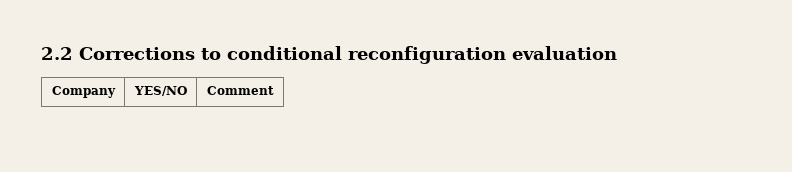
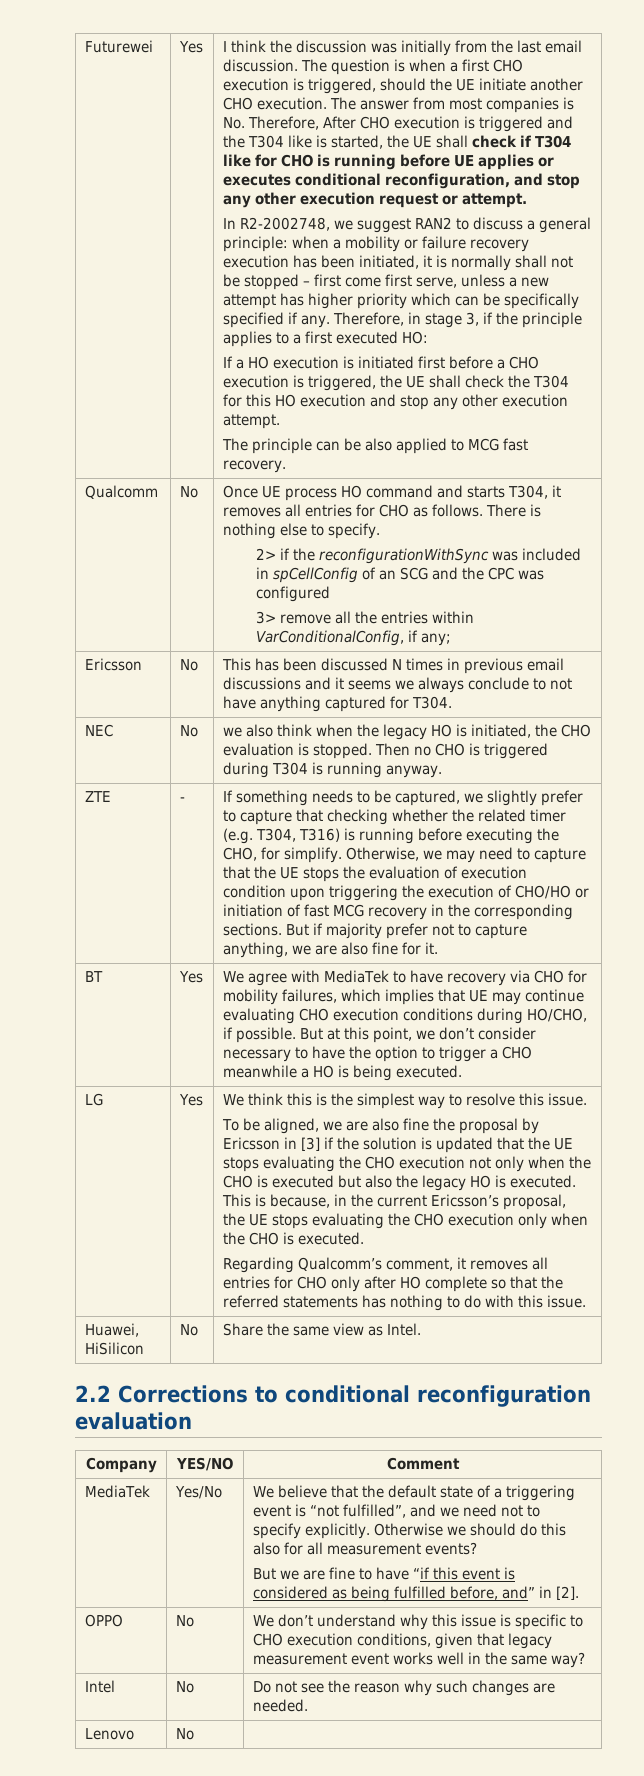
+ Futurewei | Yes | I think the discussion was initially from the last email discussion. The question is when a first CHO execution is triggered, should the UE initiate another CHO execution. The answer from most companies is No. Therefore, After CHO execution is triggered and the T304 like is started, the UE shall check if T304 like for CHO is running before UE applies or executes conditional reconfiguration, and stop any other execution request or attempt.
+ In R2-2002748, we suggest RAN2 to discuss a general principle: when a mobility or failure recovery execution has been initiated, it is normally shall not be stopped – first come first serve, unless a new attempt has higher priority which can be specifically specified if any. Therefore, in stage 3, if the principle applies to a first executed HO:
+ If a HO execution is initiated first before a CHO execution is triggered, the UE shall check the T304 for this HO execution and stop any other execution attempt.
+ The principle can be also applied to MCG fast recovery.
+ Qualcomm | No | Once UE process HO command and starts T304, it removes all entries for CHO as follows. There is nothing else to specify.
+ 2> if the reconfigurationWithSync was included in spCellConfig of an SCG and the CPC was configured
+ 3> remove all the entries within VarConditionalConfig, if any;
+ Ericsson | No | This has been discussed N times in previous email discussions and it seems we always conclude to not have anything captured for T304.
+ NEC | No | we also think when the legacy HO is initiated, the CHO evaluation is stopped. Then no CHO is triggered during T304 is running anyway.
+ ZTE | - | If something needs to be captured, we slightly prefer to capture that checking whether the related timer (e.g. T304, T316) is running before executing the CHO, for simplify. Otherwise, we may need to capture that the UE stops the evaluation of execution condition upon triggering the execution of CHO/HO or initiation of fast MCG recovery in the corresponding sections. But if majority prefer not to capture anything, we are also fine for it.
+ BT | Yes | We agree with MediaTek to have recovery via CHO for mobility failures, which implies that UE may continue evaluating CHO execution conditions during HO/CHO, if possible. But at this point, we don’t consider necessary to have the option to trigger a CHO meanwhile a HO is being executed.
+ LG | Yes | We think this is the simplest way to resolve this issue.
+ To be aligned, we are also fine the proposal by Ericsson in [3] if the solution is updated that the UE stops evaluating the CHO execution not only when the CHO is executed but also the legacy HO is executed. This is because, in the current Ericsson’s proposal, the UE stops evaluating the CHO execution only when the CHO is executed.
+ Regarding Qualcomm’s comment, it removes all entries for CHO only after HO complete so that the referred statements has nothing to do with this issue.
+ Huawei, HiSilicon | No | Share the same view as Intel.
+ MediaTek | Yes/No | We believe that the default state of a triggering event is “not fulfilled”, and we need not to specify explicitly. Otherwise we should do this also for all measurement events?
+ But we are fine to have “if this event is considered as being fulfilled before, and” in [2].
+ OPPO | No | We don’t understand why this issue is specific to CHO execution conditions, given that legacy measurement event works well in the same way?
+ Intel | No | Do not see the reason why such changes are needed.
+ Lenovo | No |

